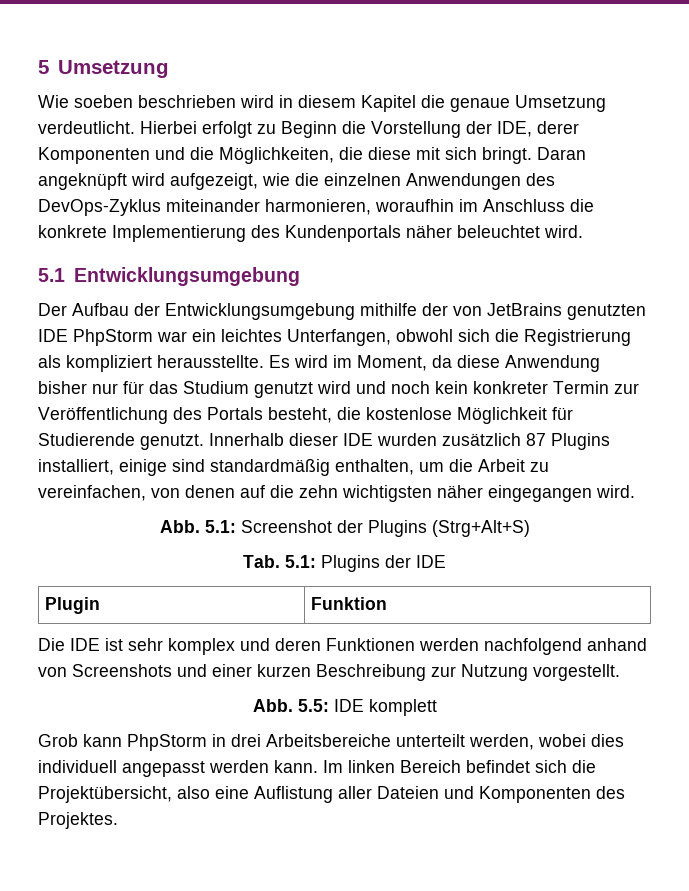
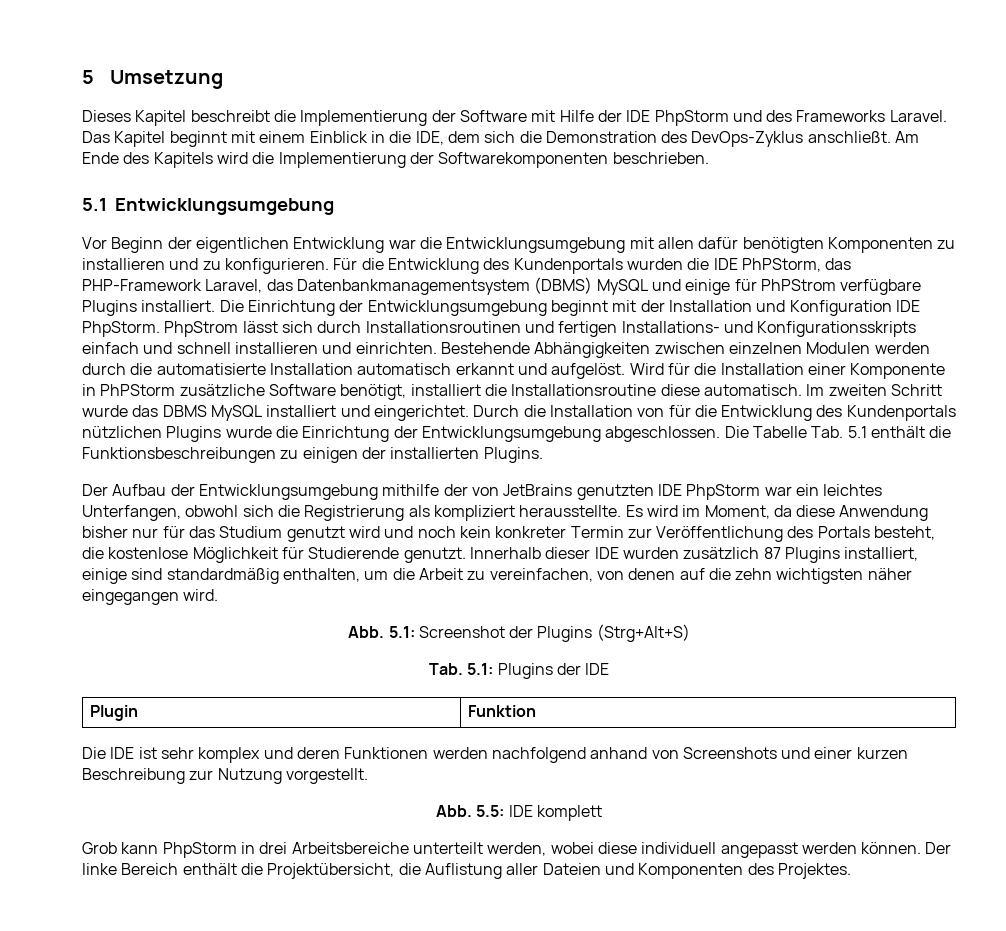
- Wie soeben beschrieben wird in diesem Kapitel die genaue Umsetzung verdeutlicht. Hierbei erfolgt zu Beginn die Vorstellung der IDE, derer Komponenten und die Möglichkeiten, die diese mit sich bringt. Daran angeknüpft wird aufgezeigt, wie die einzelnen Anwendungen des DevOps-Zyklus miteinander harmonieren, woraufhin im Anschluss die konkrete Implementierung des Kundenportals näher beleuchtet wird.
+ Dieses Kapitel beschreibt die Implementierung der Software mit Hilfe der IDE PhpStorm und des Frameworks Laravel. Das Kapitel beginnt mit einem Einblick in die IDE, dem sich die Demonstration des DevOps-Zyklus anschließt. Am Ende des Kapitels wird die Implementierung der Softwarekomponenten beschrieben.
  5.1 Entwicklungsumgebung
+ Vor Beginn der eigentlichen Entwicklung war die Entwicklungsumgebung mit allen dafür benötigten Komponenten zu installieren und zu konfigurieren. Für die Entwicklung des Kundenportals wurden die IDE PhPStorm, das PHP-Framework Laravel, das Datenbankmanagementsystem (DBMS) MySQL und einige für PhPStrom verfügbare Plugins installiert. Die Einrichtung der Entwicklungsumgebung beginnt mit der Installation und Konfiguration IDE PhpStorm. PhpStrom lässt sich durch Installationsroutinen und fertigen Installations- und Konfigurationsskripts einfach und schnell installieren und einrichten. Bestehende Abhängigkeiten zwischen einzelnen Modulen werden durch die automatisierte Installation automatisch erkannt und aufgelöst. Wird für die Installation einer Komponente in PhPStorm zusätzliche Software benötigt, installiert die Installationsroutine diese automatisch. Im zweiten Schritt wurde das DBMS MySQL installiert und eingerichtet. Durch die Installation von für die Entwicklung des Kundenportals nützlichen Plugins wurde die Einrichtung der Entwicklungsumgebung abgeschlossen. Die Tabelle Tab. 5.1 enthält die Funktionsbeschreibungen zu einigen der installierten Plugins.
- Grob kann PhpStorm in drei Arbeitsbereiche unterteilt werden, wobei dies individuell angepasst werden kann. Im linken Bereich befindet sich die Projektübersicht, also eine Auflistung aller Dateien und Komponenten des Projektes.
+ Grob kann PhpStorm in drei Arbeitsbereiche unterteilt werden, wobei diese individuell angepasst werden können. Der linke Bereich enthält die Projektübersicht, die Auflistung aller Dateien und Komponenten des Projektes.

